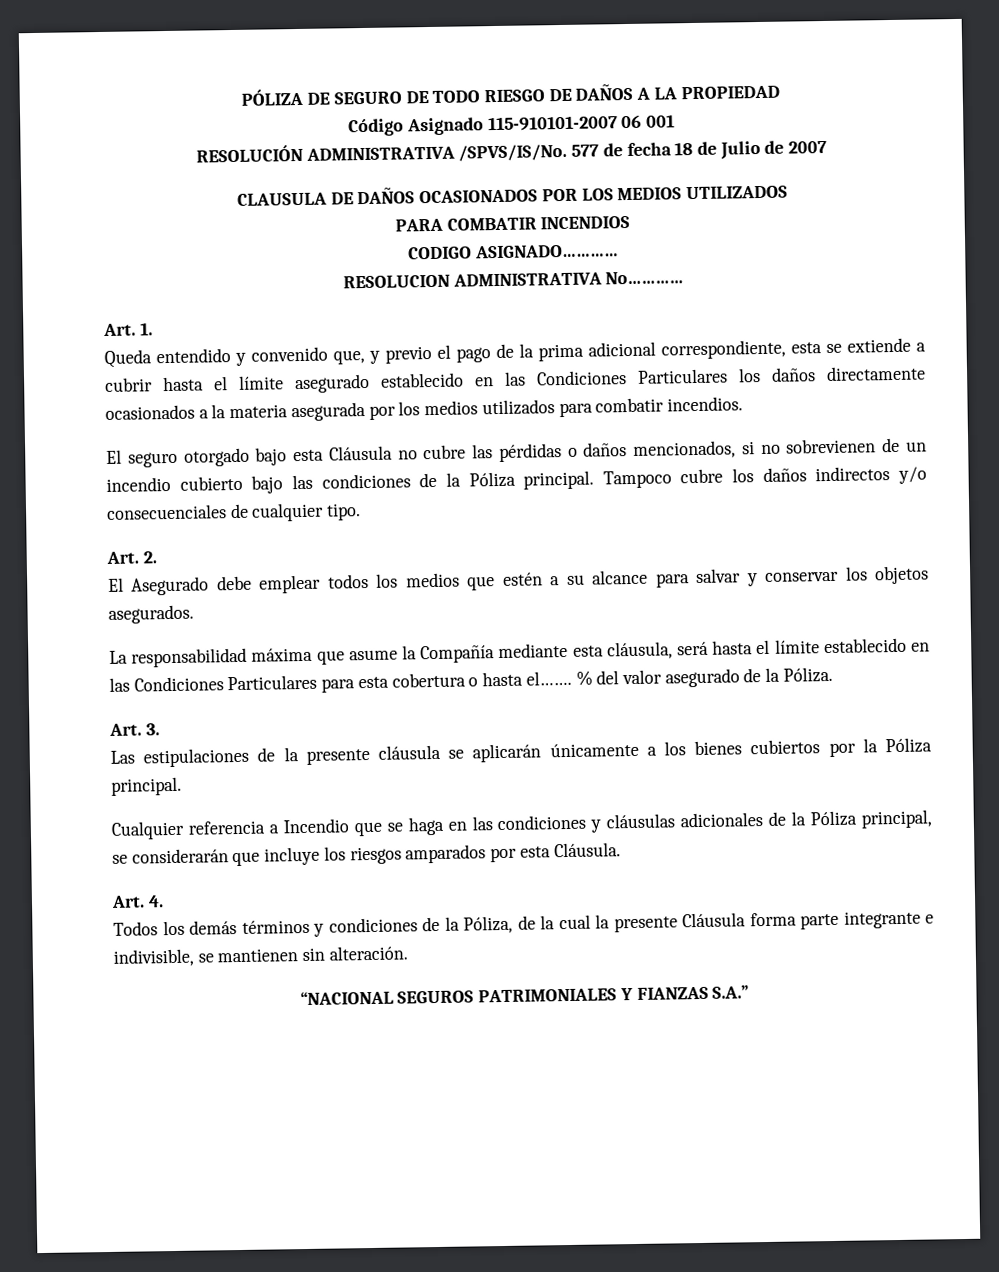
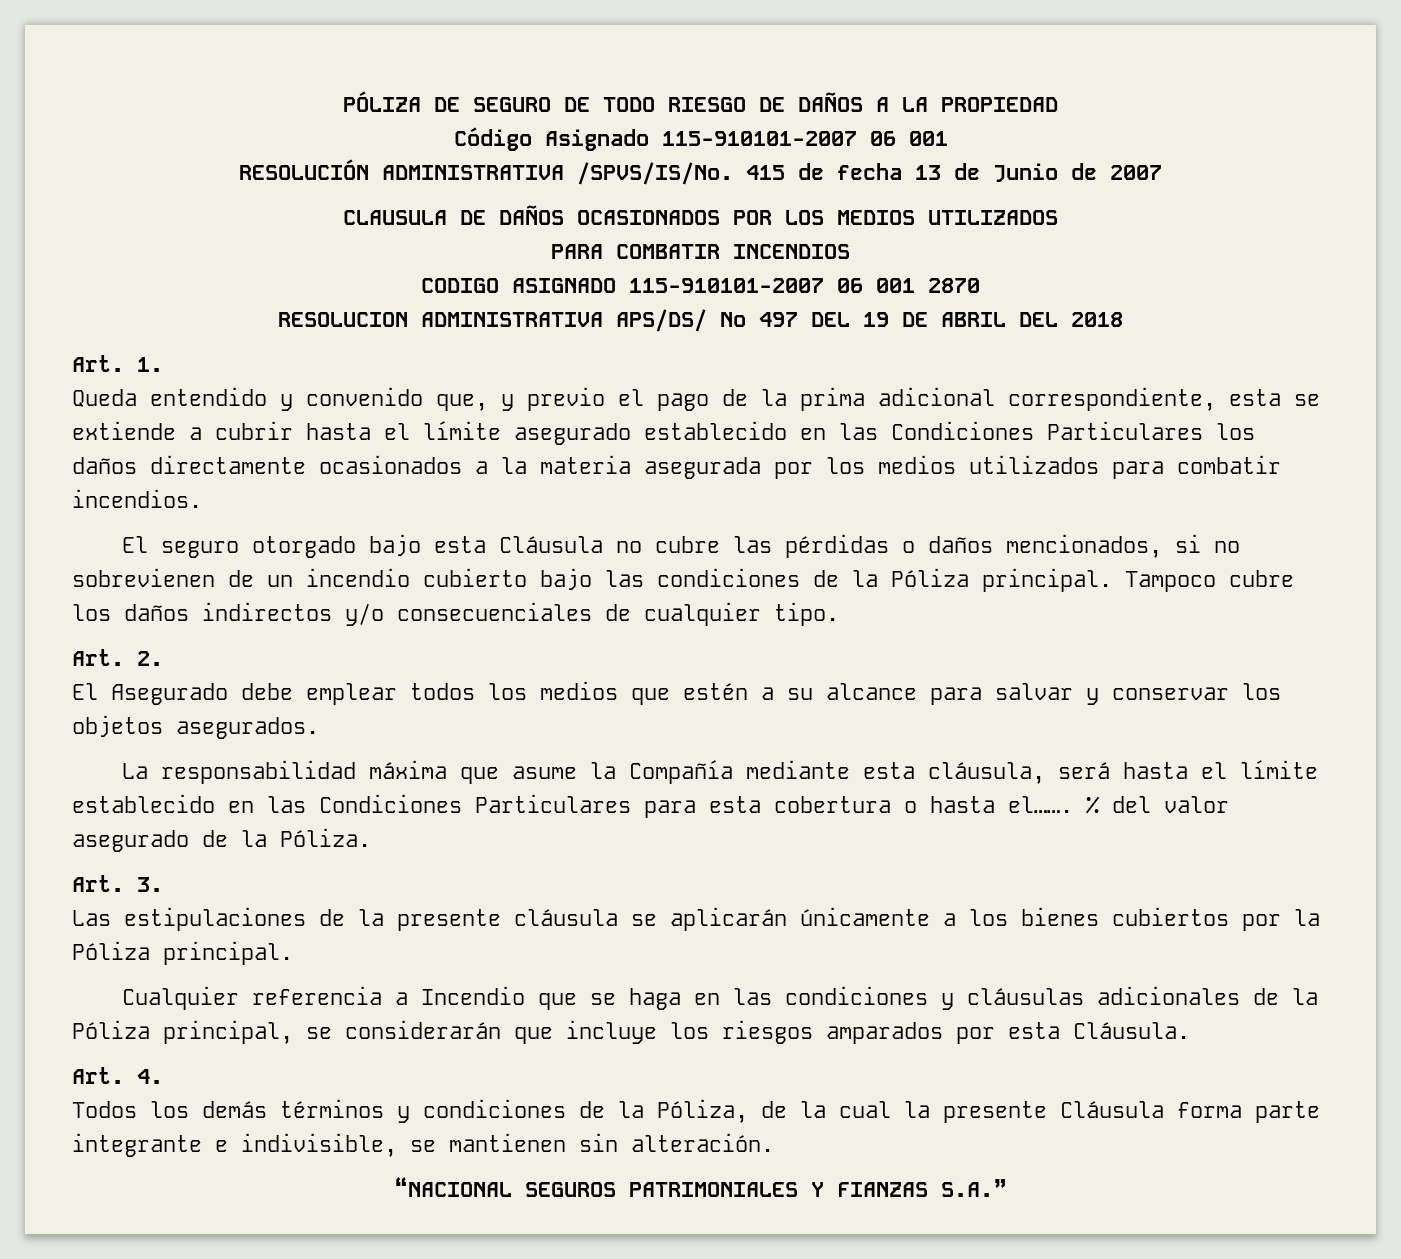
- 577 de fecha 18 de Julio de 2007
+ 415 de fecha 13 de Junio de 2007
- CODIGO ASIGNADO…………
- RESOLUCION ADMINISTRATIVA No…………
+ CODIGO ASIGNADO 115-910101-2007 06 001 2870
+ RESOLUCION ADMINISTRATIVA APS/DS/ No 497 DEL 19 DE ABRIL DEL 2018

